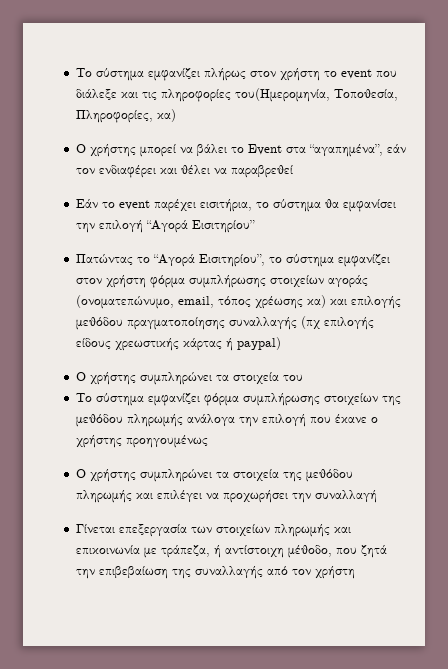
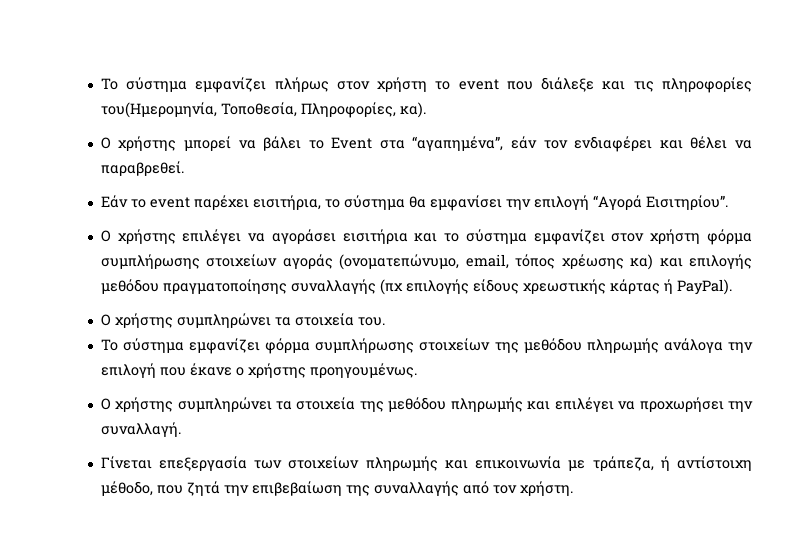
- Το σύστημα εμφανίζει πλήρως στον χρήστη το event που διάλεξε και τις πληροφορίες του(Ημερομηνία, Τοποθεσία, Πληροφορίες, κα)
+ Το σύστημα εμφανίζει πλήρως στον χρήστη το event που διάλεξε και τις πληροφορίες του(Ημερομηνία, Τοποθεσία, Πληροφορίες, κα).
- Ο χρήστης μπορεί να βάλει το Event στα “αγαπημένα”, εάν τον ενδιαφέρει και θέλει να παραβρεθεί
+ Ο χρήστης μπορεί να βάλει το Event στα “αγαπημένα”, εάν τον ενδιαφέρει και θέλει να παραβρεθεί.
- Εάν το event παρέχει εισιτήρια, το σύστημα θα εμφανίσει την επιλογή “Αγορά Εισιτηρίου”
- Πατώντας το “Αγορά Εισιτηρίου”, το σύστημα εμφανίζει στον χρήστη φόρμα συμπλήρωσης στοιχείων αγοράς (ονοματεπώνυμο, email, τόπος χρέωσης κα) και επιλογής μεθόδου πραγματοποίησης συναλλαγής (πχ επιλογής είδους χρεωστικής κάρτας ή paypal)
- Ο χρήστης συμπληρώνει τα στοιχεία του
+ Εάν το event παρέχει εισιτήρια, το σύστημα θα εμφανίσει την επιλογή “Αγορά Εισιτηρίου”.
+ Ο χρήστης επιλέγει να αγοράσει εισιτήρια και το σύστημα εμφανίζει στον χρήστη φόρμα συμπλήρωσης στοιχείων αγοράς (ονοματεπώνυμο, email, τόπος χρέωσης κα) και επιλογής μεθόδου πραγματοποίησης συναλλαγής (πχ επιλογής είδους χρεωστικής κάρτας ή PayPal).
+ Ο χρήστης συμπληρώνει τα στοιχεία του.
- Το σύστημα εμφανίζει φόρμα συμπλήρωσης στοιχείων της μεθόδου πληρωμής ανάλογα την επιλογή που έκανε ο χρήστης προηγουμένως
+ Το σύστημα εμφανίζει φόρμα συμπλήρωσης στοιχείων της μεθόδου πληρωμής ανάλογα την επιλογή που έκανε ο χρήστης προηγουμένως.
- Ο χρήστης συμπληρώνει τα στοιχεία της μεθόδου πληρωμής και επιλέγει να προχωρήσει την συναλλαγή
+ Ο χρήστης συμπληρώνει τα στοιχεία της μεθόδου πληρωμής και επιλέγει να προχωρήσει την συναλλαγή.
- Γίνεται επεξεργασία των στοιχείων πληρωμής και επικοινωνία με τράπεζα, ή αντίστοιχη μέθοδο, που ζητά την επιβεβαίωση της συναλλαγής από τον χρήστη
+ Γίνεται επεξεργασία των στοιχείων πληρωμής και επικοινωνία με τράπεζα, ή αντίστοιχη μέθοδο, που ζητά την επιβεβαίωση της συναλλαγής από τον χρήστη.

